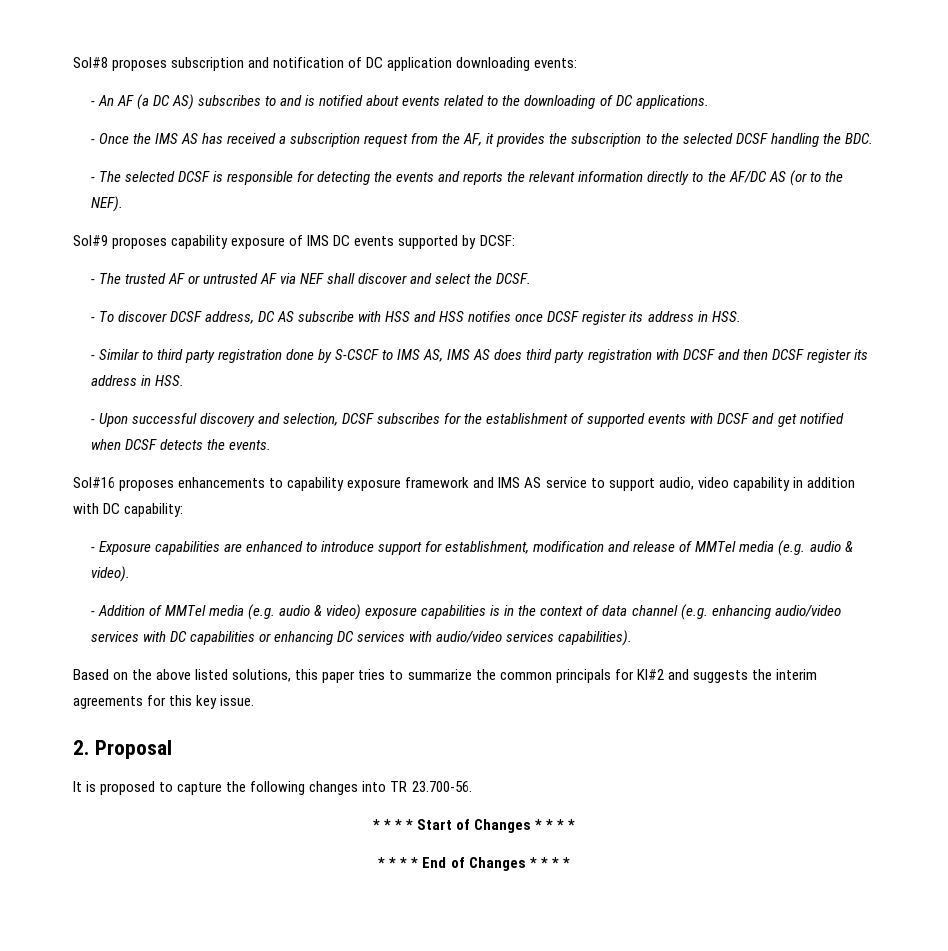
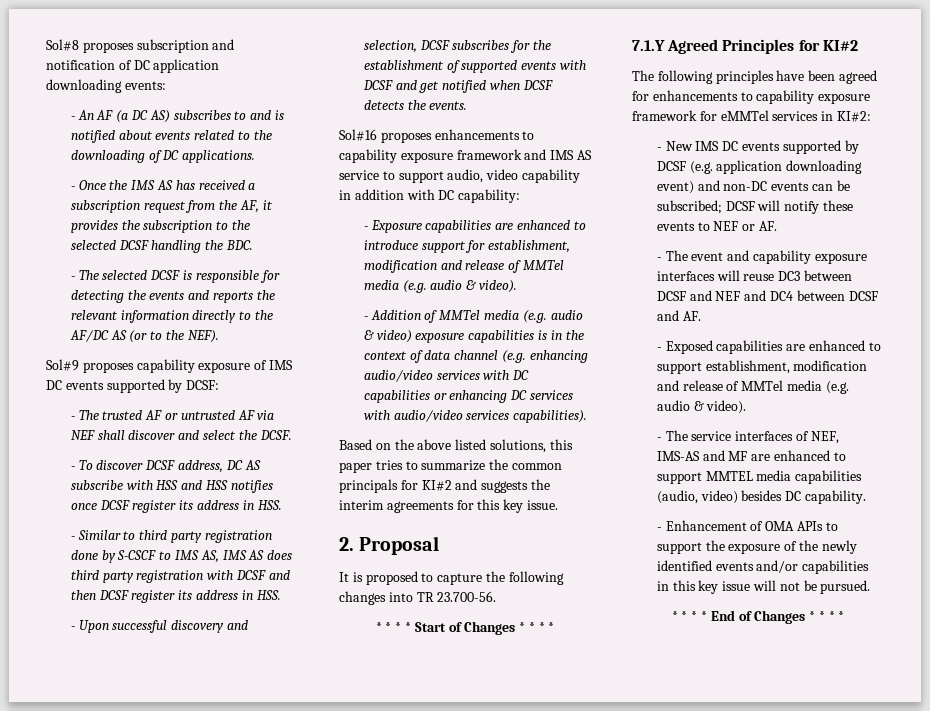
+ 7.1.Y Agreed Principles for KI#2
+ The following principles have been agreed for enhancements to capability exposure framework for eMMTel services in KI#2:
+ - New IMS DC events supported by DCSF (e.g. application downloading event) and non-DC events can be subscribed; DCSF will notify these events to NEF or AF.
+ - The event and capability exposure interfaces will reuse DC3 between DCSF and NEF and DC4 between DCSF and AF.
+ - Exposed capabilities are enhanced to support establishment, modification and release of MMTel media (e.g. audio & video).
+ - The service interfaces of NEF, IMS-AS and MF are enhanced to support MMTEL media capabilities (audio, video) besides DC capability.
+ - Enhancement of OMA APIs to support the exposure of the newly identified events and/or capabilities in this key issue will not be pursued.

